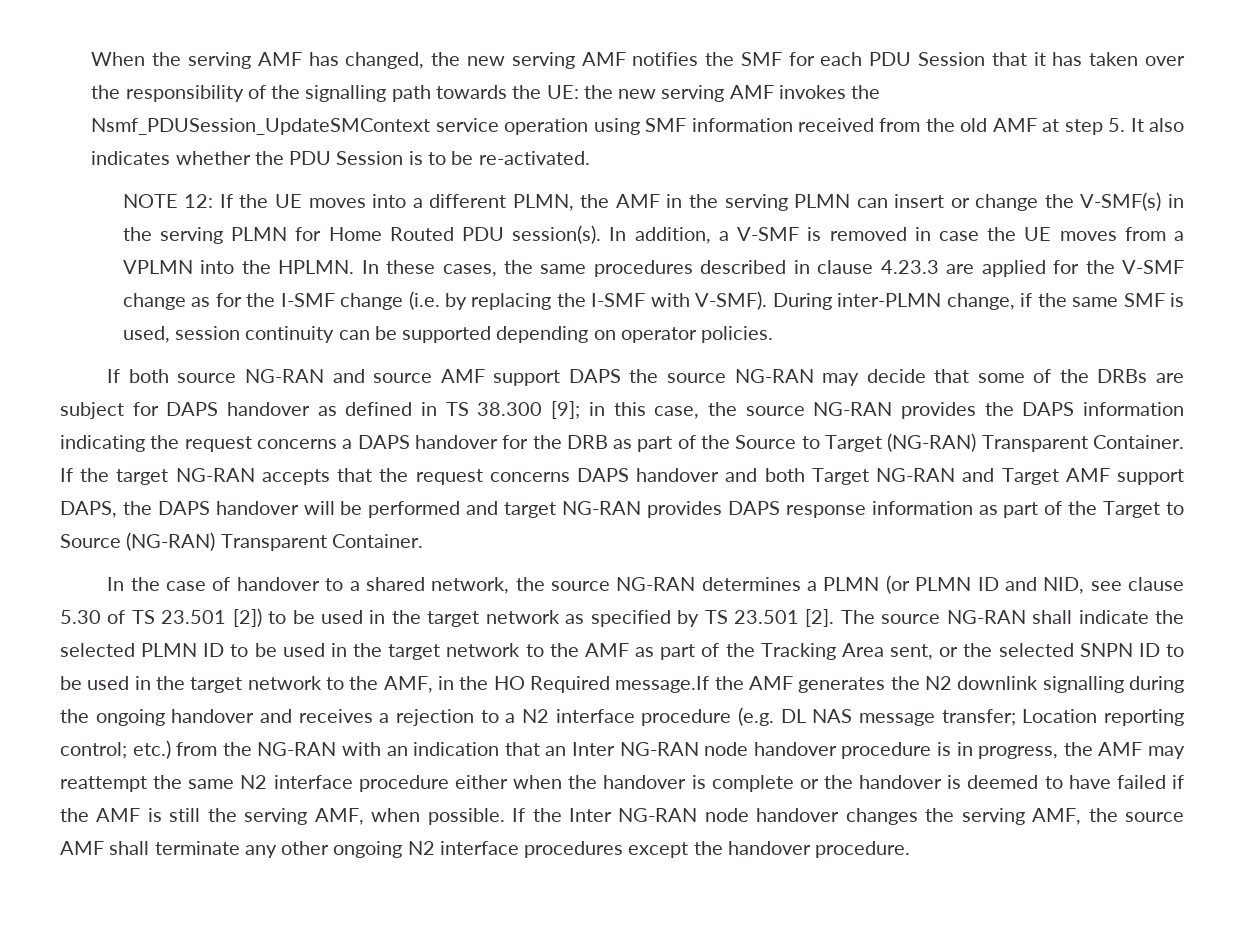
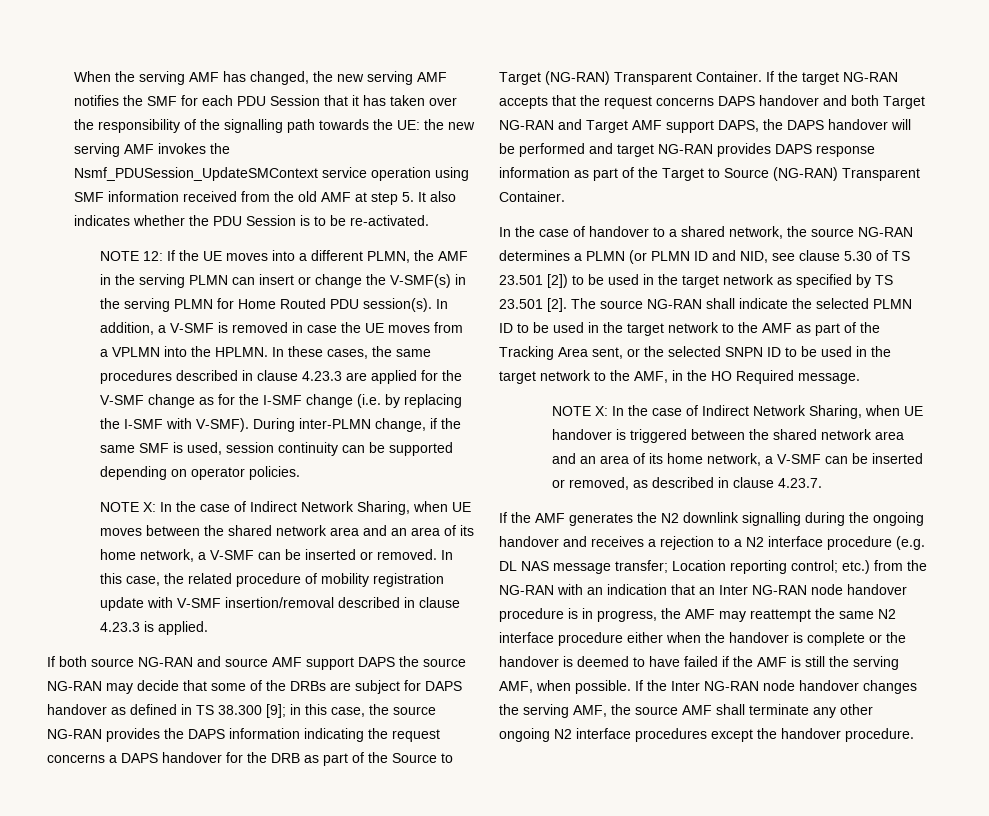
+ NOTE X: In the case of Indirect Network Sharing, when UE moves between the shared network area and an area of its home network, a V-SMF can be inserted or removed. In this case, the related procedure of mobility registration update with V-SMF insertion/removal described in clause 4.23.3 is applied.
- The source NG-RAN shall indicate the selected PLMN ID to be used in the target network to the AMF as part of the Tracking Area sent, or the selected SNPN ID to be used in the target network to the AMF, in the HO Required message.If the AMF generates the N2 downlink signalling during the ongoing handover and receives a rejection to a N2 interface procedure (e.g. DL NAS message transfer;
+ The source NG-RAN shall indicate the selected PLMN ID to be used in the target network to the AMF as part of the Tracking Area sent, or the selected SNPN ID to be used in the target network to the AMF, in the HO Required message.
+ NOTE X: In the case of Indirect Network Sharing, when UE handover is triggered between the shared network area and an area of its home network, a V-SMF can be inserted or removed, as described in clause 4.23.7.
+ If the AMF generates the N2 downlink signalling during the ongoing handover and receives a rejection to a N2 interface procedure (e.g. DL NAS message transfer;

